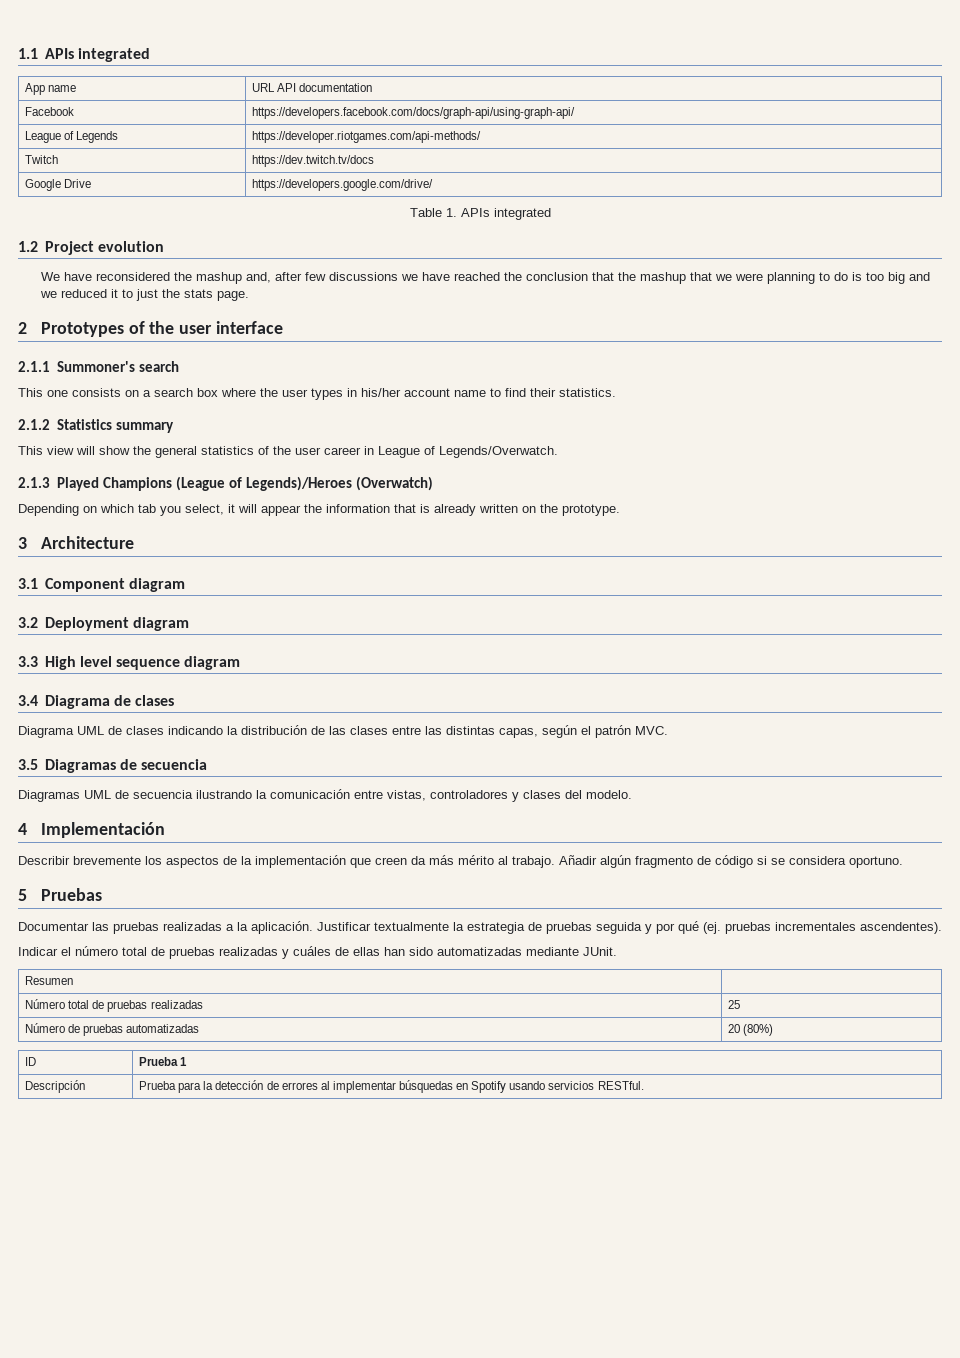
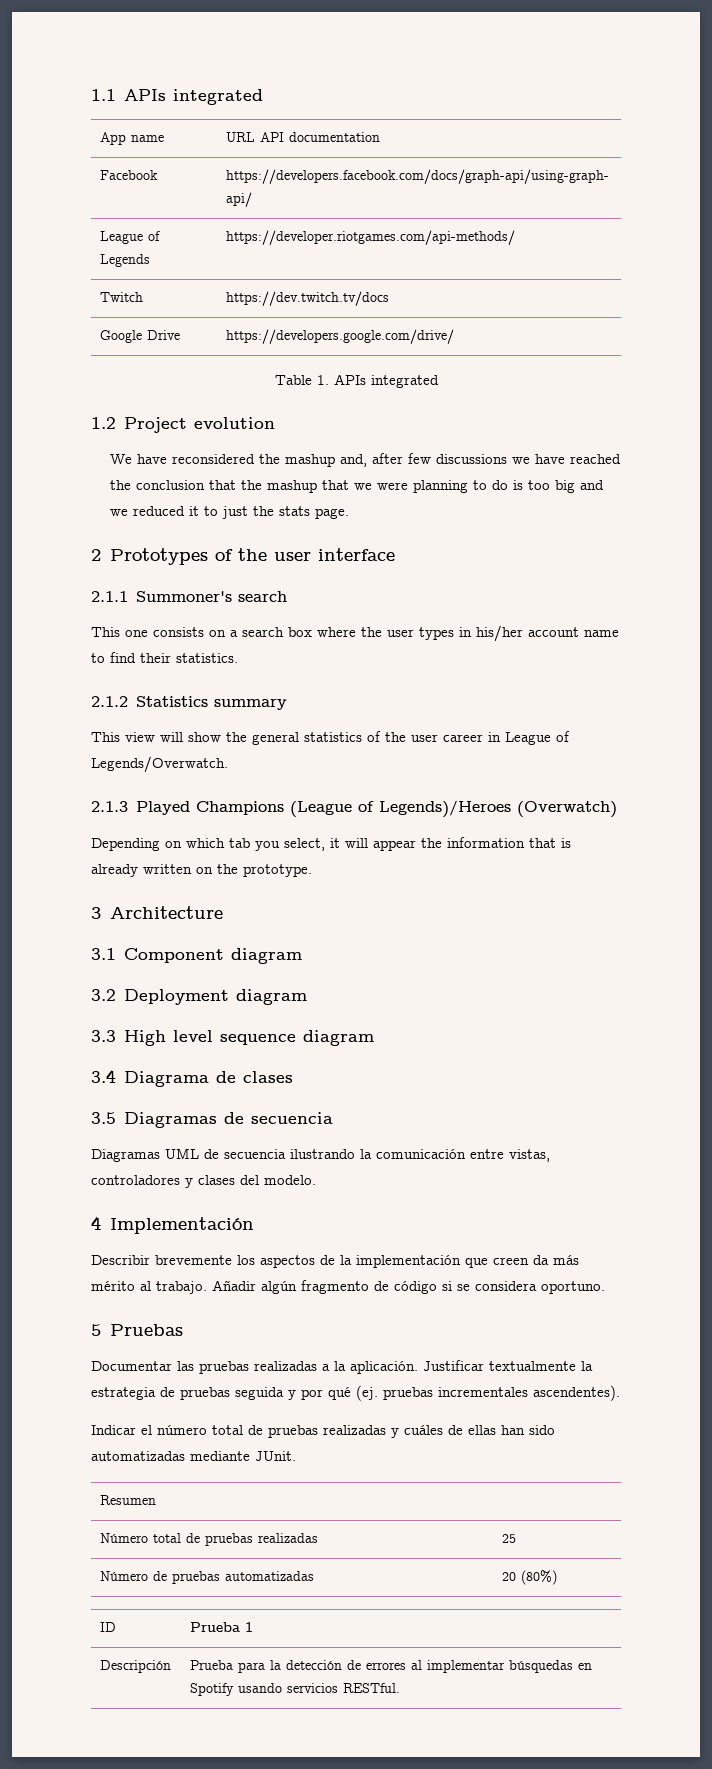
- Diagrama UML de clases indicando la distribución de las clases entre las distintas capas, según el patrón MVC.

